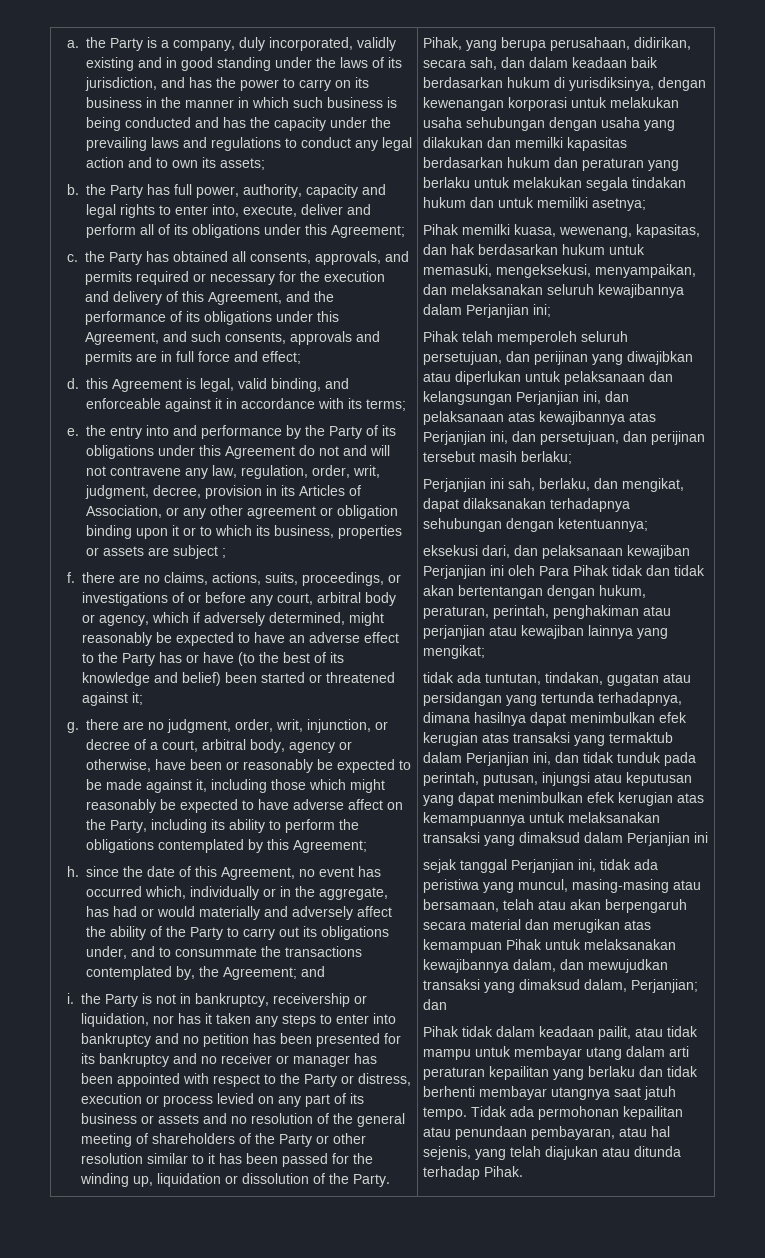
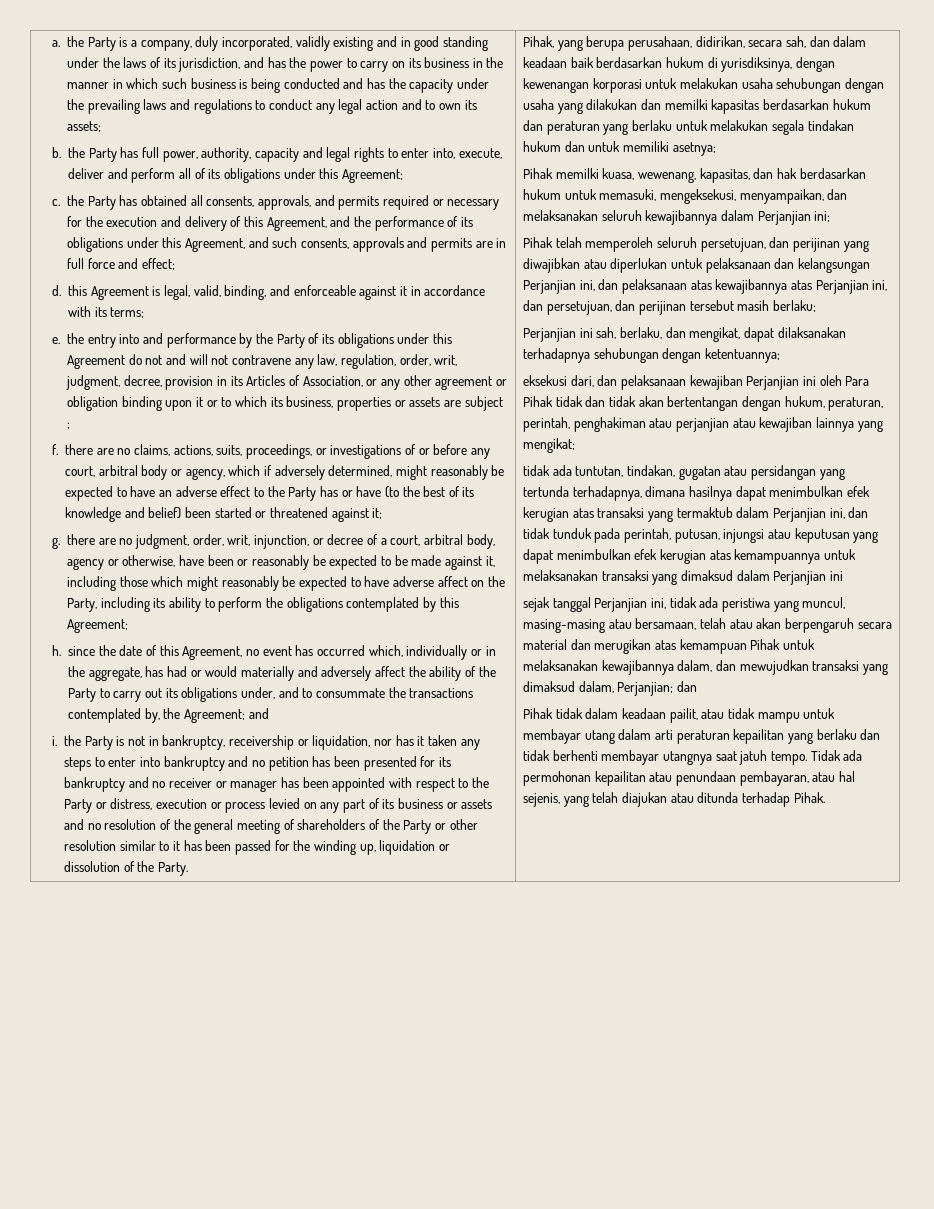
- d. this Agreement is legal, valid binding, and enforceable against it in accordance with its terms;
+ d. this Agreement is legal, valid, binding, and enforceable against it in accordance with its terms;

